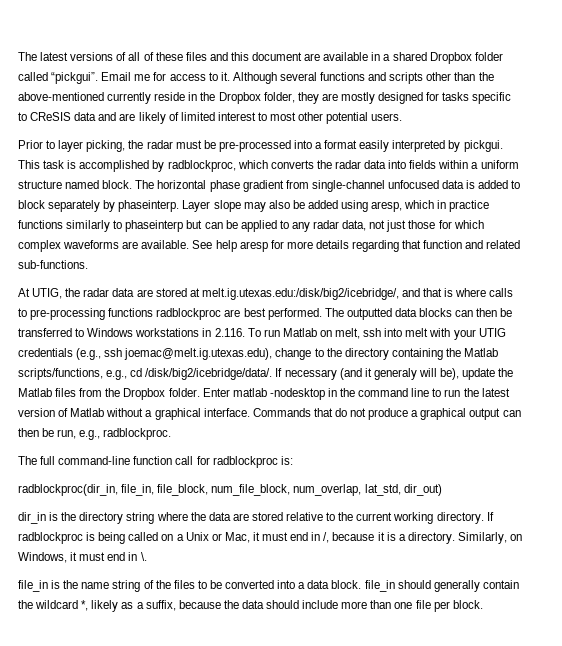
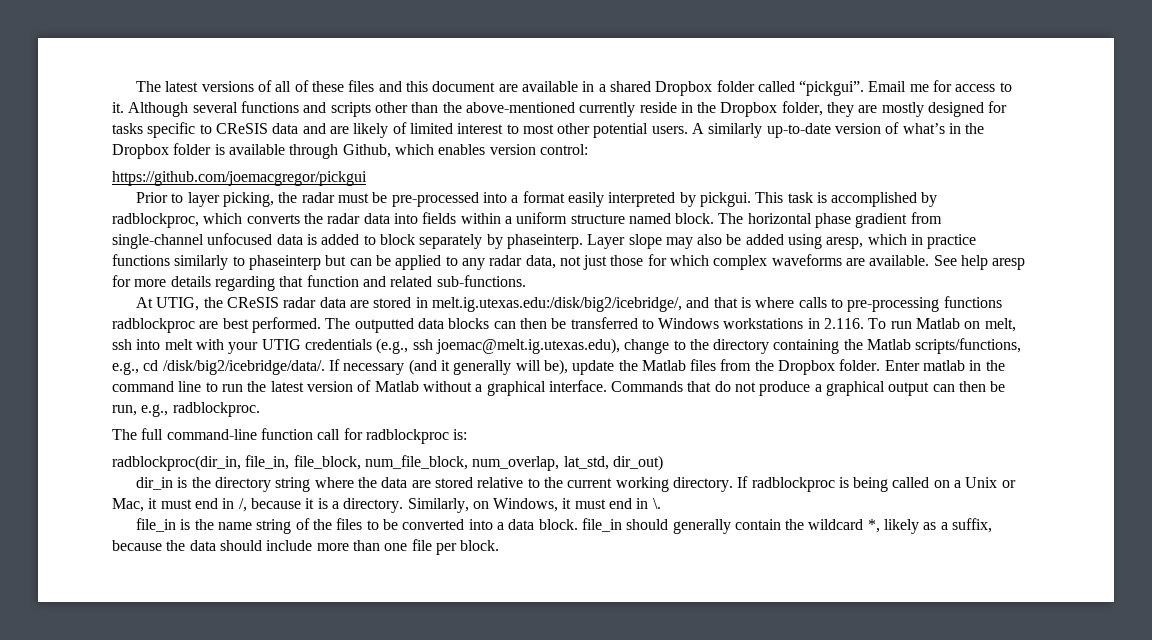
+ A similarly up-to-date version of what’s in the Dropbox folder is available through Github, which enables version control:
+ https://github.com/joemacgregor/pickgui
- At UTIG, the radar data are stored at melt.ig.utexas.edu:/disk/big2/icebridge/, and that is where calls to pre-processing functions radblockproc are best performed.
+ At UTIG, the CReSIS radar data are stored in melt.ig.utexas.edu:/disk/big2/icebridge/, and that is where calls to pre-processing functions radblockproc are best performed.
- If necessary (and it generaly will be), update the Matlab files from the Dropbox folder.
+ If necessary (and it generally will be), update the Matlab files from the Dropbox folder.
- Enter matlab -nodesktop in the command line to run the latest version of Matlab without a graphical interface.
+ Enter matlab in the command line to run the latest version of Matlab without a graphical interface.

